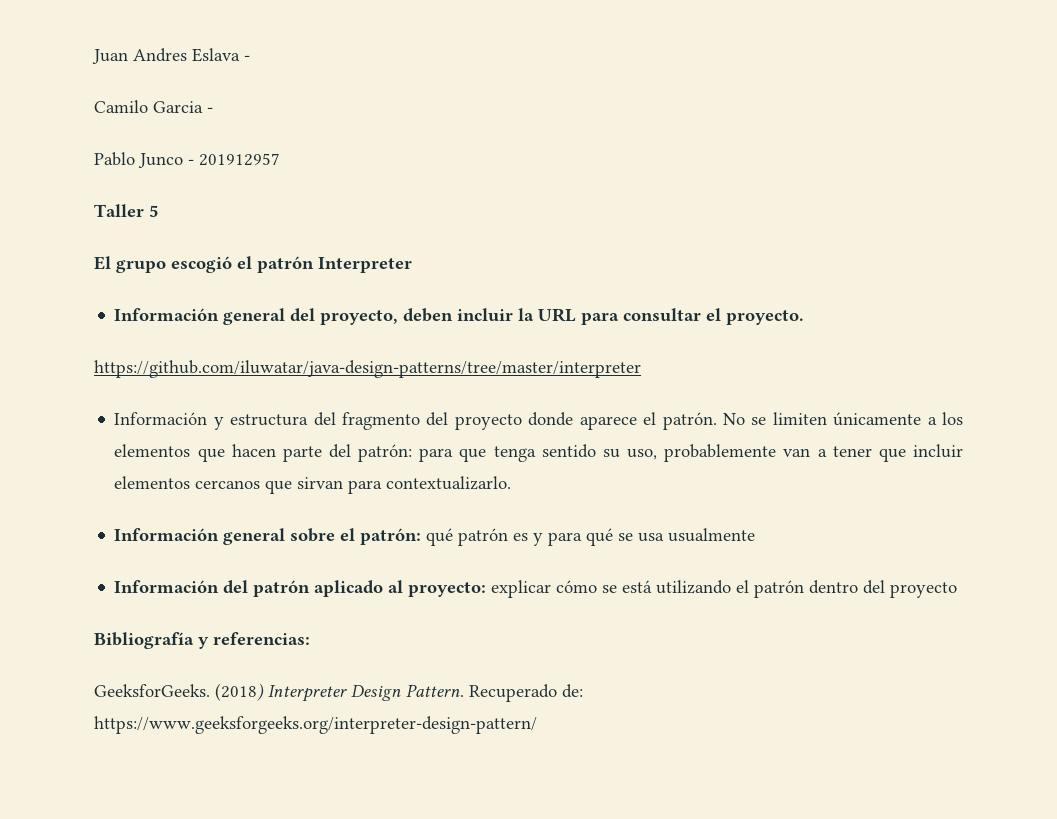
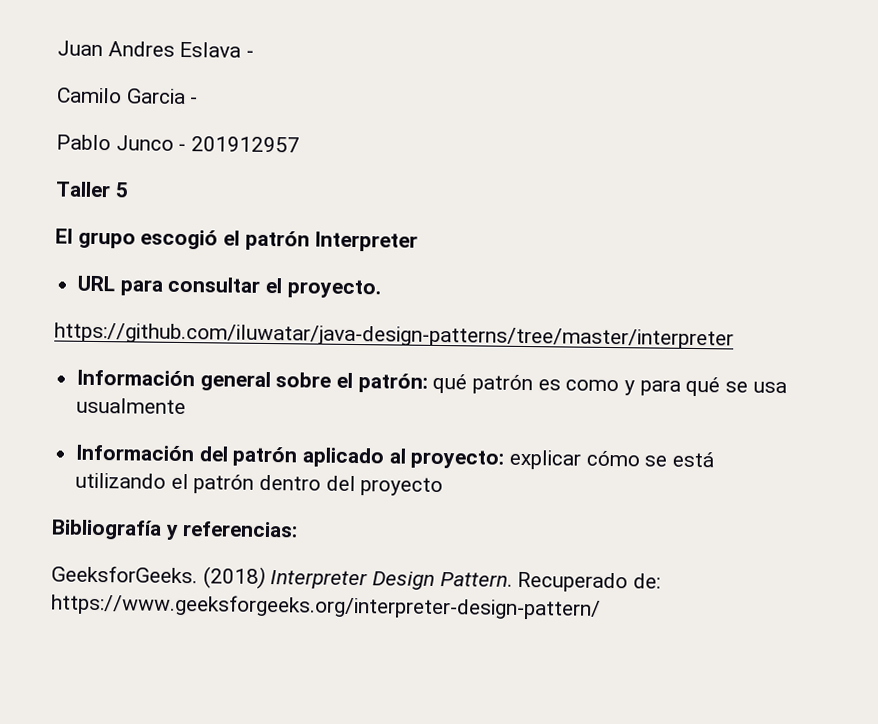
- Información general del proyecto, deben incluir la URL para consultar el proyecto.
+ URL para consultar el proyecto.
- Información y estructura del fragmento del proyecto donde aparece el patrón. No se limiten únicamente a los elementos que hacen parte del patrón: para que tenga sentido su uso, probablemente van a tener que incluir elementos cercanos que sirvan para contextualizarlo.
- Información general sobre el patrón: qué patrón es y para qué se usa usualmente
+ Información general sobre el patrón: qué patrón es como y para qué se usa usualmente

